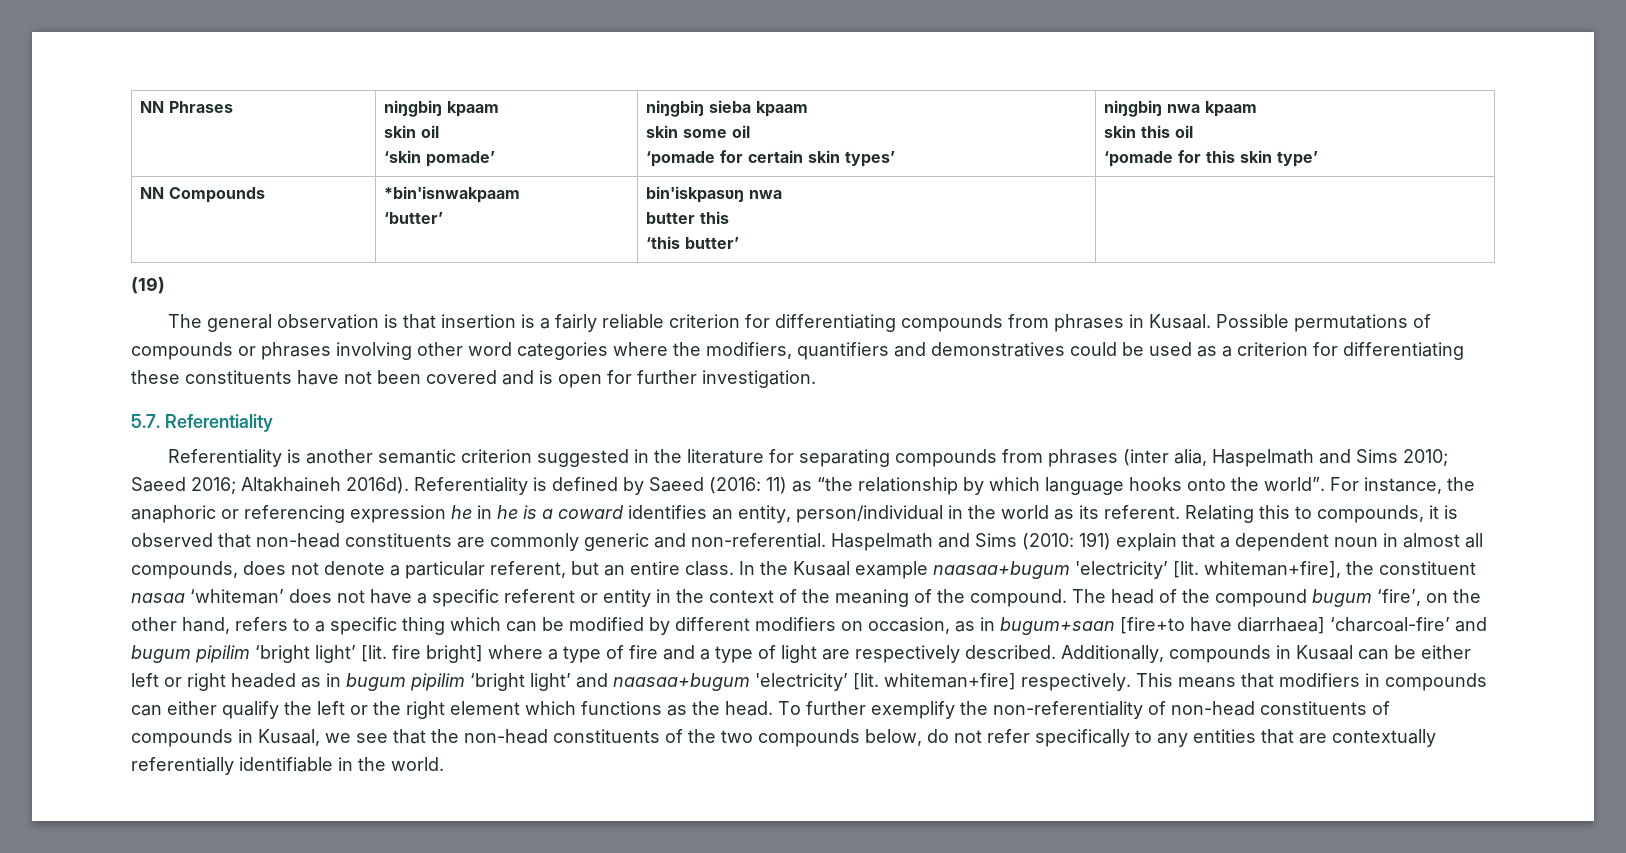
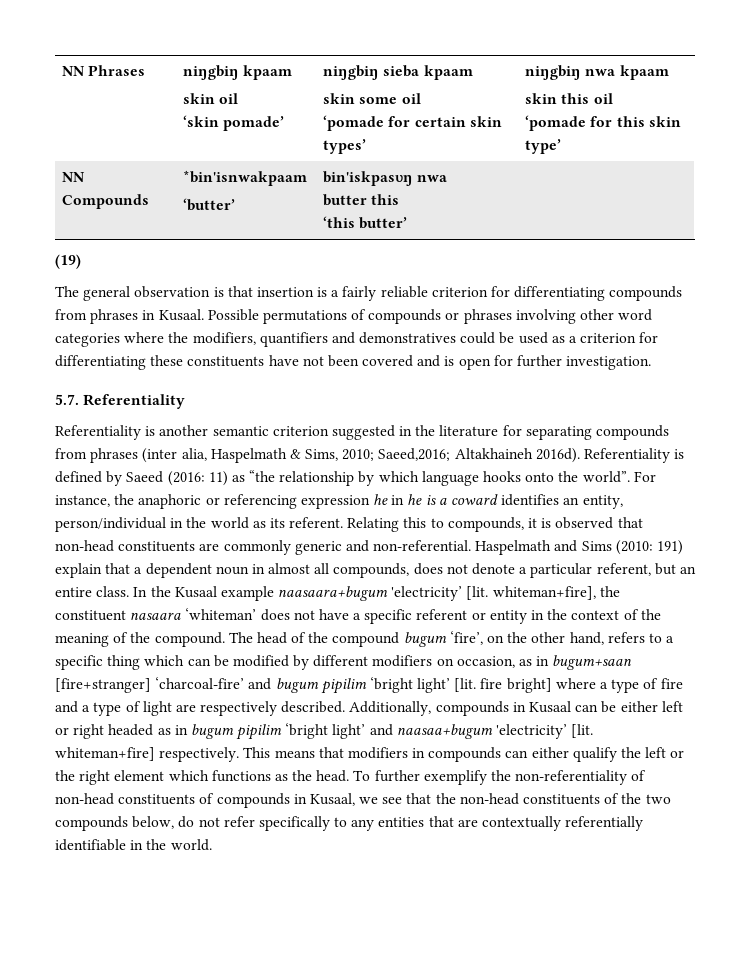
- Referentiality is another semantic criterion suggested in the literature for separating compounds from phrases (inter alia, Haspelmath and Sims 2010; Saeed 2016; Altakhaineh 2016d).
+ Referentiality is another semantic criterion suggested in the literature for separating compounds from phrases (inter alia, Haspelmath & Sims, 2010; Saeed,2016; Altakhaineh 2016d).
- In the Kusaal example naasaa+bugum 'electricity’ [lit. whiteman+fire], the constituent nasaa ‘whiteman’ does not have a specific referent or entity in the context of the meaning of the compound.
+ In the Kusaal example naasaara+bugum 'electricity’ [lit. whiteman+fire], the constituent nasaara ‘whiteman’ does not have a specific referent or entity in the context of the meaning of the compound.
- The head of the compound bugum ‘fire’, on the other hand, refers to a specific thing which can be modified by different modifiers on occasion, as in bugum+saan [fire+to have diarrhaea] ‘charcoal-fire’ and bugum pipilim ‘bright light’ [lit. fire bright] where a type of fire and a type of light are respectively described.
+ The head of the compound bugum ‘fire’, on the other hand, refers to a specific thing which can be modified by different modifiers on occasion, as in bugum+saan [fire+stranger] ‘charcoal-fire’ and bugum pipilim ‘bright light’ [lit. fire bright] where a type of fire and a type of light are respectively described.

